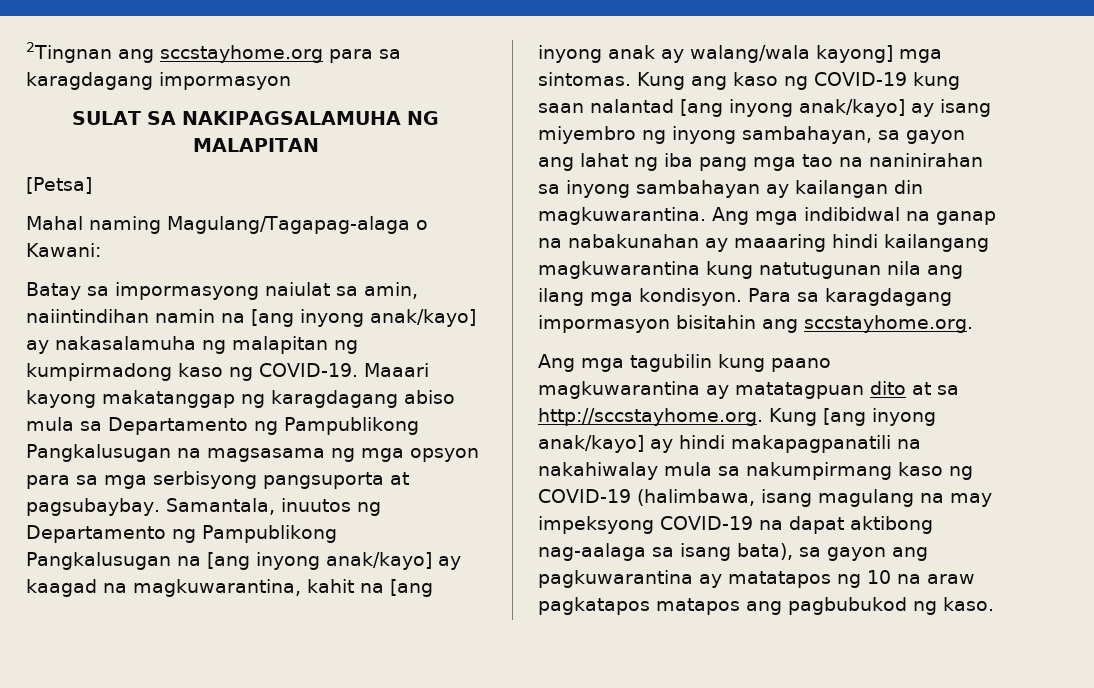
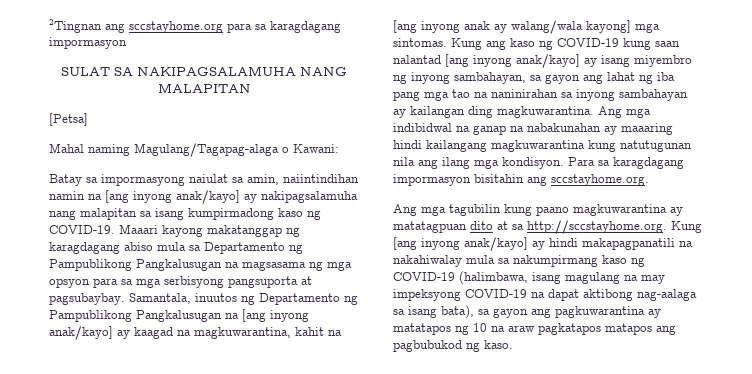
- SULAT SA NAKIPAGSALAMUHA NG MALAPITAN
+ SULAT SA NAKIPAGSALAMUHA NANG MALAPITAN
- Batay sa impormasyong naiulat sa amin, naiintindihan namin na [ang inyong anak/kayo] ay nakasalamuha ng malapitan ng kumpirmadong kaso ng COVID-19.
+ Batay sa impormasyong naiulat sa amin, naiintindihan namin na [ang inyong anak/kayo] ay nakipagsalamuha nang malapitan sa isang kumpirmadong kaso ng COVID-19.
- Kung ang kaso ng COVID-19 kung saan nalantad [ang inyong anak/kayo] ay isang miyembro ng inyong sambahayan, sa gayon ang lahat ng iba pang mga tao na naninirahan sa inyong sambahayan ay kailangan din magkuwarantina.
+ Kung ang kaso ng COVID-19 kung saan nalantad [ang inyong anak/kayo] ay isang miyembro ng inyong sambahayan, sa gayon ang lahat ng iba pang mga tao na naninirahan sa inyong sambahayan ay kailangan ding magkuwarantina.

